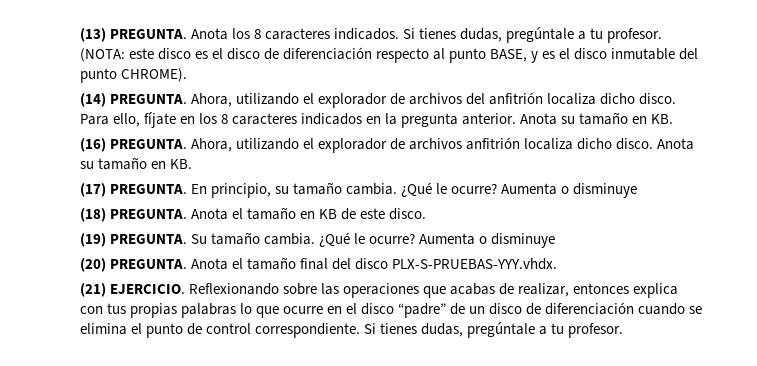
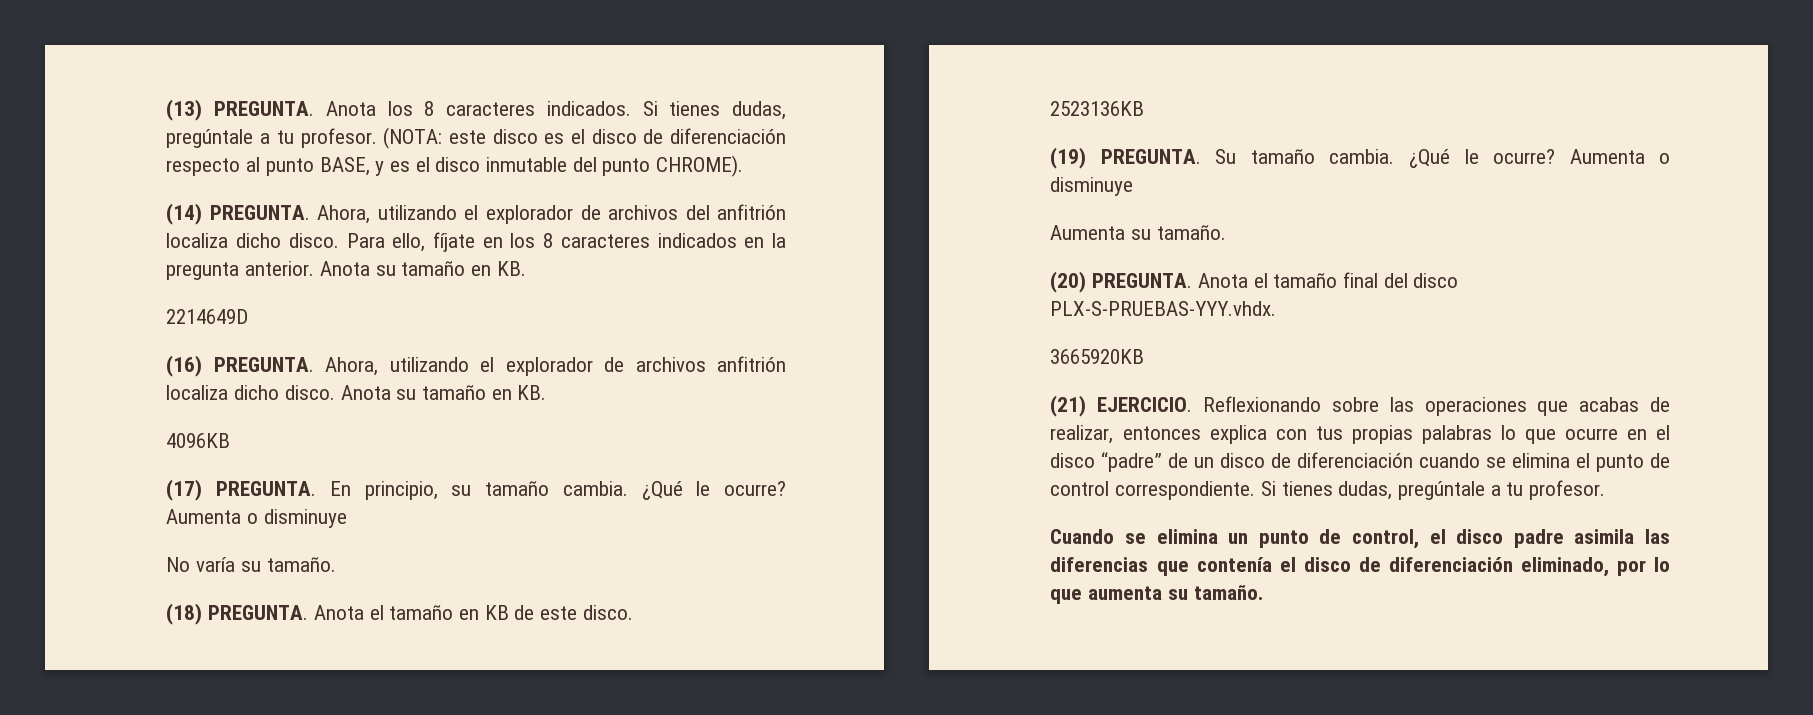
+ 2214649D
+ 4096KB
+ No varía su tamaño.
+ 2523136KB
+ Aumenta su tamaño.
+ 3665920KB
+ Cuando se elimina un punto de control, el disco padre asimila las diferencias que contenía el disco de diferenciación eliminado, por lo que aumenta su tamaño.

